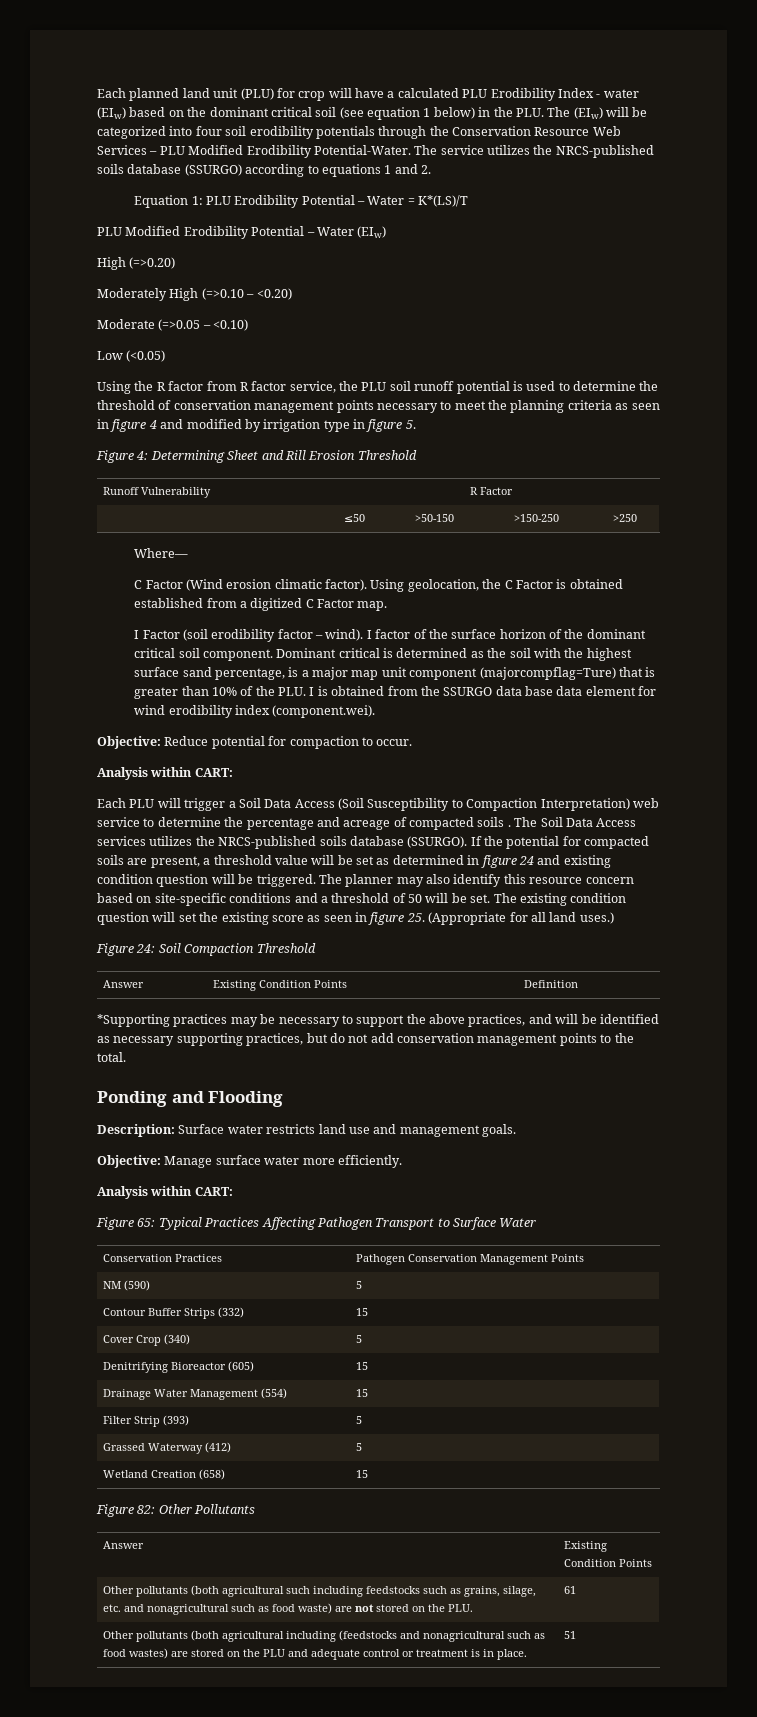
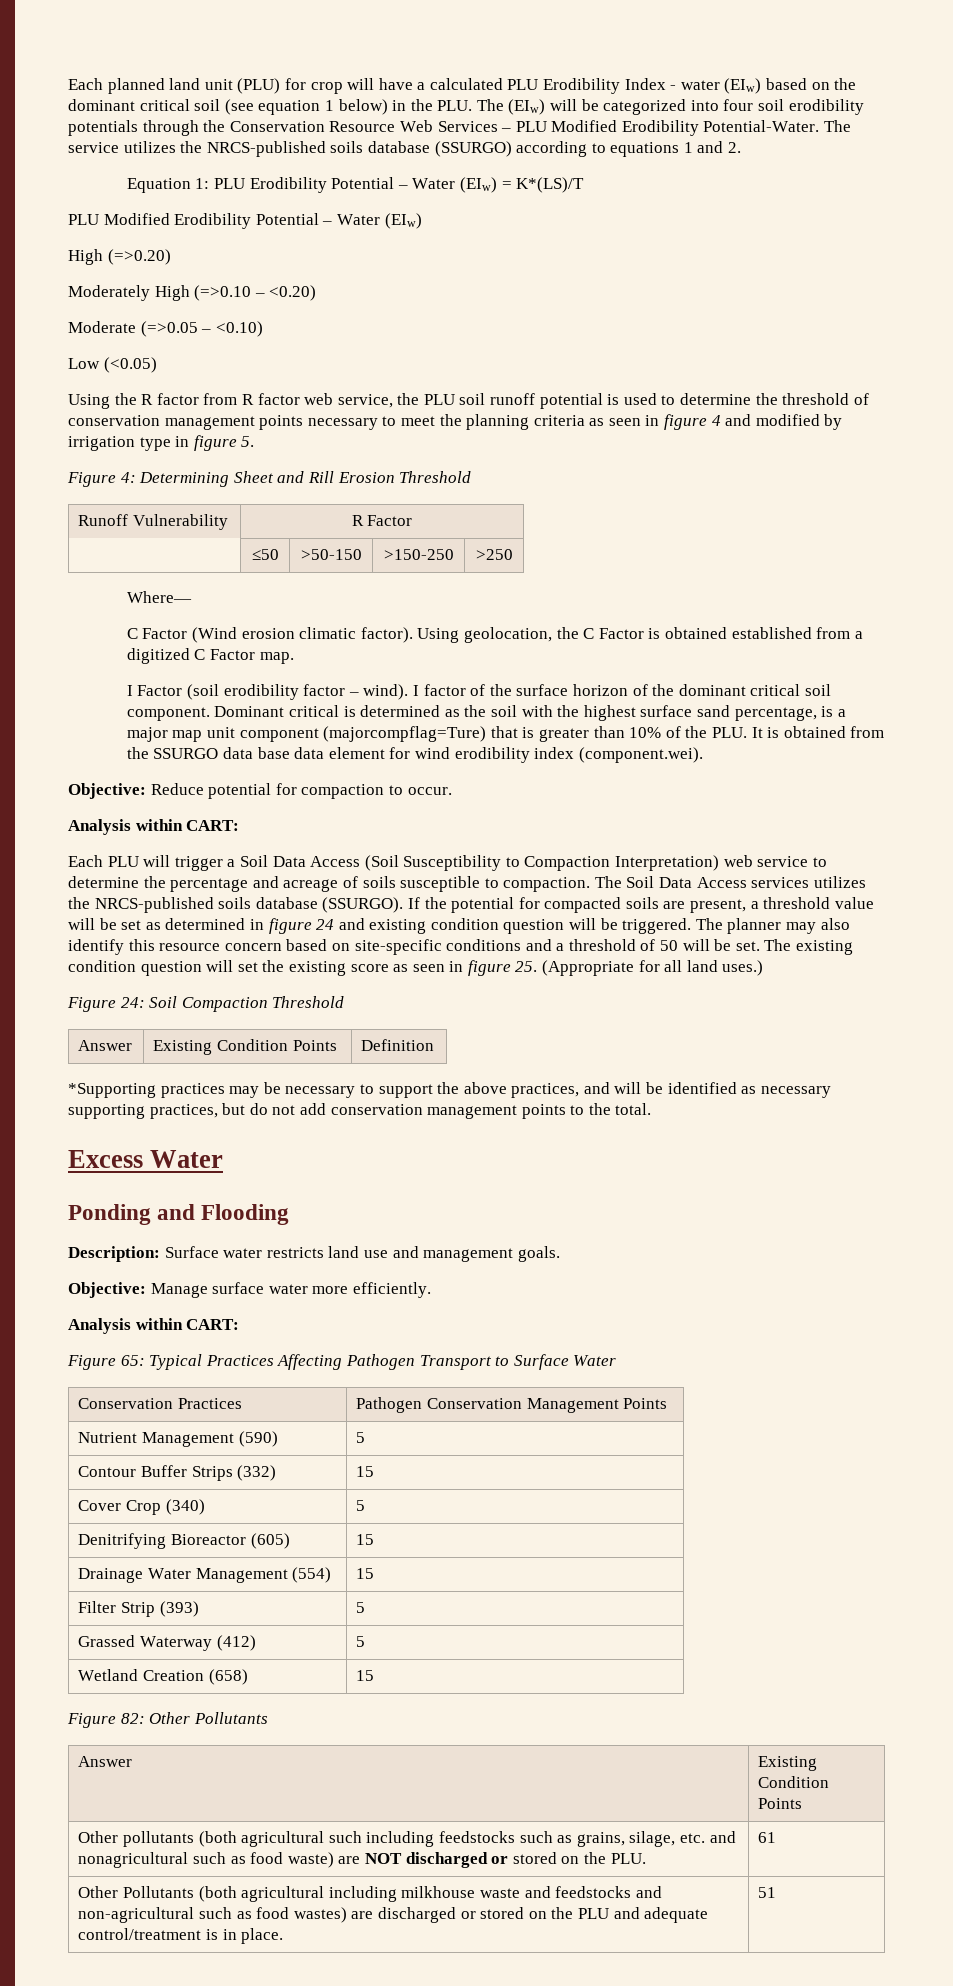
- Equation 1: PLU Erodibility Potential – Water = K*(LS)/T
+ Equation 1: PLU Erodibility Potential – Water (EIw) = K*(LS)/T
- Using the R factor from R factor service, the PLU soil runoff potential is used to determine the threshold of conservation management points necessary to meet the planning criteria as seen in figure 4 and modified by irrigation type in figure 5.
+ Using the R factor from R factor web service, the PLU soil runoff potential is used to determine the threshold of conservation management points necessary to meet the planning criteria as seen in figure 4 and modified by irrigation type in figure 5.
- Dominant critical is determined as the soil with the highest surface sand percentage, is a major map unit component (majorcompflag=Ture) that is greater than 10% of the PLU. I is obtained from the SSURGO data base data element for wind erodibility index (component.wei).
+ Dominant critical is determined as the soil with the highest surface sand percentage, is a major map unit component (majorcompflag=Ture) that is greater than 10% of the PLU. It is obtained from the SSURGO data base data element for wind erodibility index (component.wei).
- Each PLU will trigger a Soil Data Access (Soil Susceptibility to Compaction Interpretation) web service to determine the percentage and acreage of compacted soils .
+ Each PLU will trigger a Soil Data Access (Soil Susceptibility to Compaction Interpretation) web service to determine the percentage and acreage of soils susceptible to compaction.
+ Excess Water
- NM (590) | 5
+ Nutrient Management (590) | 5
- Other pollutants (both agricultural such including feedstocks such as grains, silage, etc. and nonagricultural such as food waste) are not stored on the PLU. | 61
+ Other pollutants (both agricultural such including feedstocks such as grains, silage, etc. and nonagricultural such as food waste) are NOT discharged or stored on the PLU. | 61
- Other pollutants (both agricultural including (feedstocks and nonagricultural such as food wastes) are stored on the PLU and adequate control or treatment is in place. | 51
+ Other Pollutants (both agricultural including milkhouse waste and feedstocks and non-agricultural such as food wastes) are discharged or stored on the PLU and adequate control/treatment is in place. | 51

